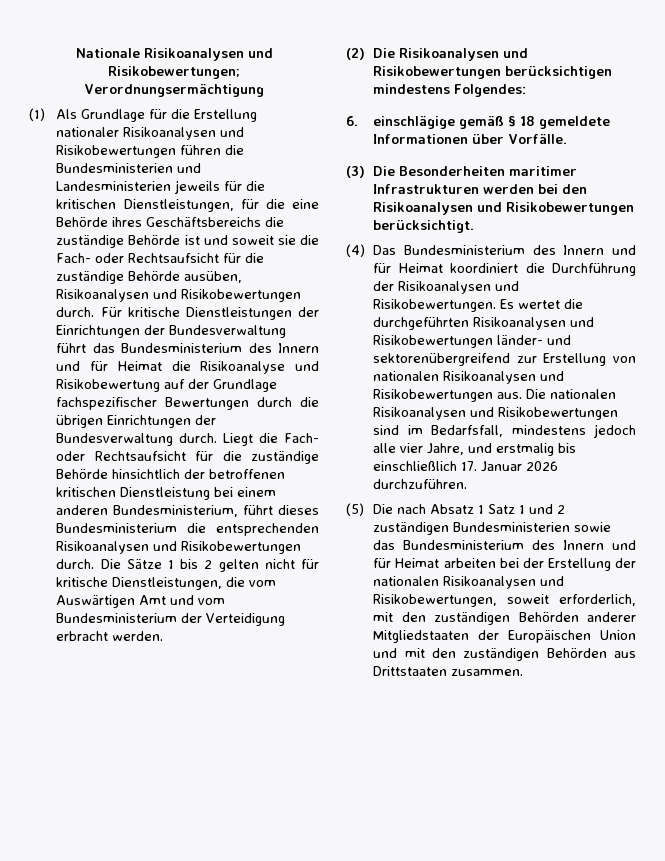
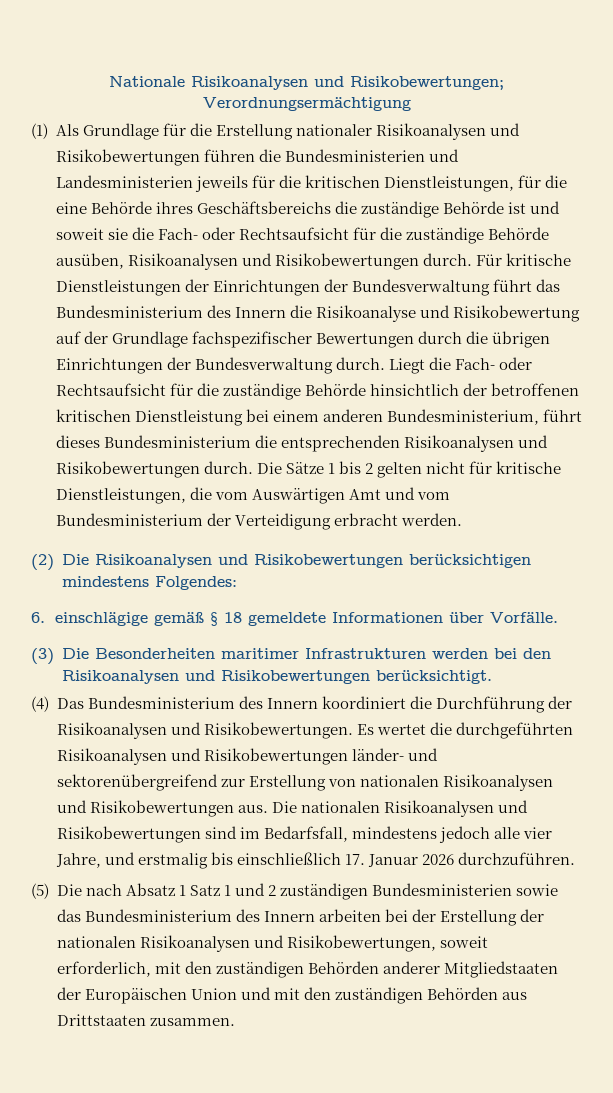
- Für kritische Dienstleistungen der Einrichtungen der Bundesverwaltung führt das Bundesministerium des Innern und für Heimat die Risikoanalyse und Risikobewertung auf der Grundlage fachspezifischer Bewertungen durch die übrigen Einrichtungen der Bundesverwaltung durch.
+ Für kritische Dienstleistungen der Einrichtungen der Bundesverwaltung führt das Bundesministerium des Innern die Risikoanalyse und Risikobewertung auf der Grundlage fachspezifischer Bewertungen durch die übrigen Einrichtungen der Bundesverwaltung durch.
- (4) Das Bundesministerium des Innern und für Heimat koordiniert die Durchführung der Risikoanalysen und Risikobewertungen.
+ (4) Das Bundesministerium des Innern koordiniert die Durchführung der Risikoanalysen und Risikobewertungen.
- (5) Die nach Absatz 1 Satz 1 und 2 zuständigen Bundesministerien sowie das Bundesministerium des Innern und für Heimat arbeiten bei der Erstellung der nationalen Risikoanalysen und Risikobewertungen, soweit erforderlich, mit den zuständigen Behörden anderer Mitgliedstaaten der Europäischen Union und mit den zuständigen Behörden aus Drittstaaten zusammen.
+ (5) Die nach Absatz 1 Satz 1 und 2 zuständigen Bundesministerien sowie das Bundesministerium des Innern arbeiten bei der Erstellung der nationalen Risikoanalysen und Risikobewertungen, soweit erforderlich, mit den zuständigen Behörden anderer Mitgliedstaaten der Europäischen Union und mit den zuständigen Behörden aus Drittstaaten zusammen.

